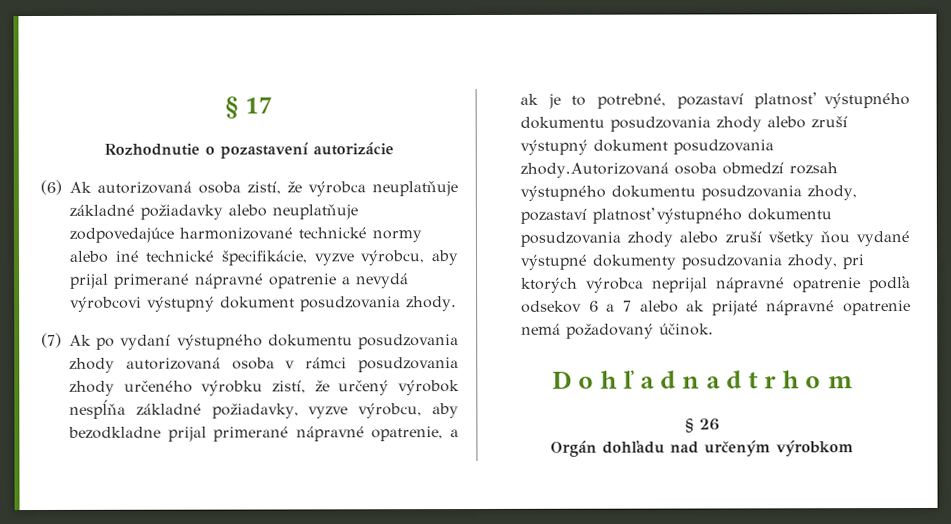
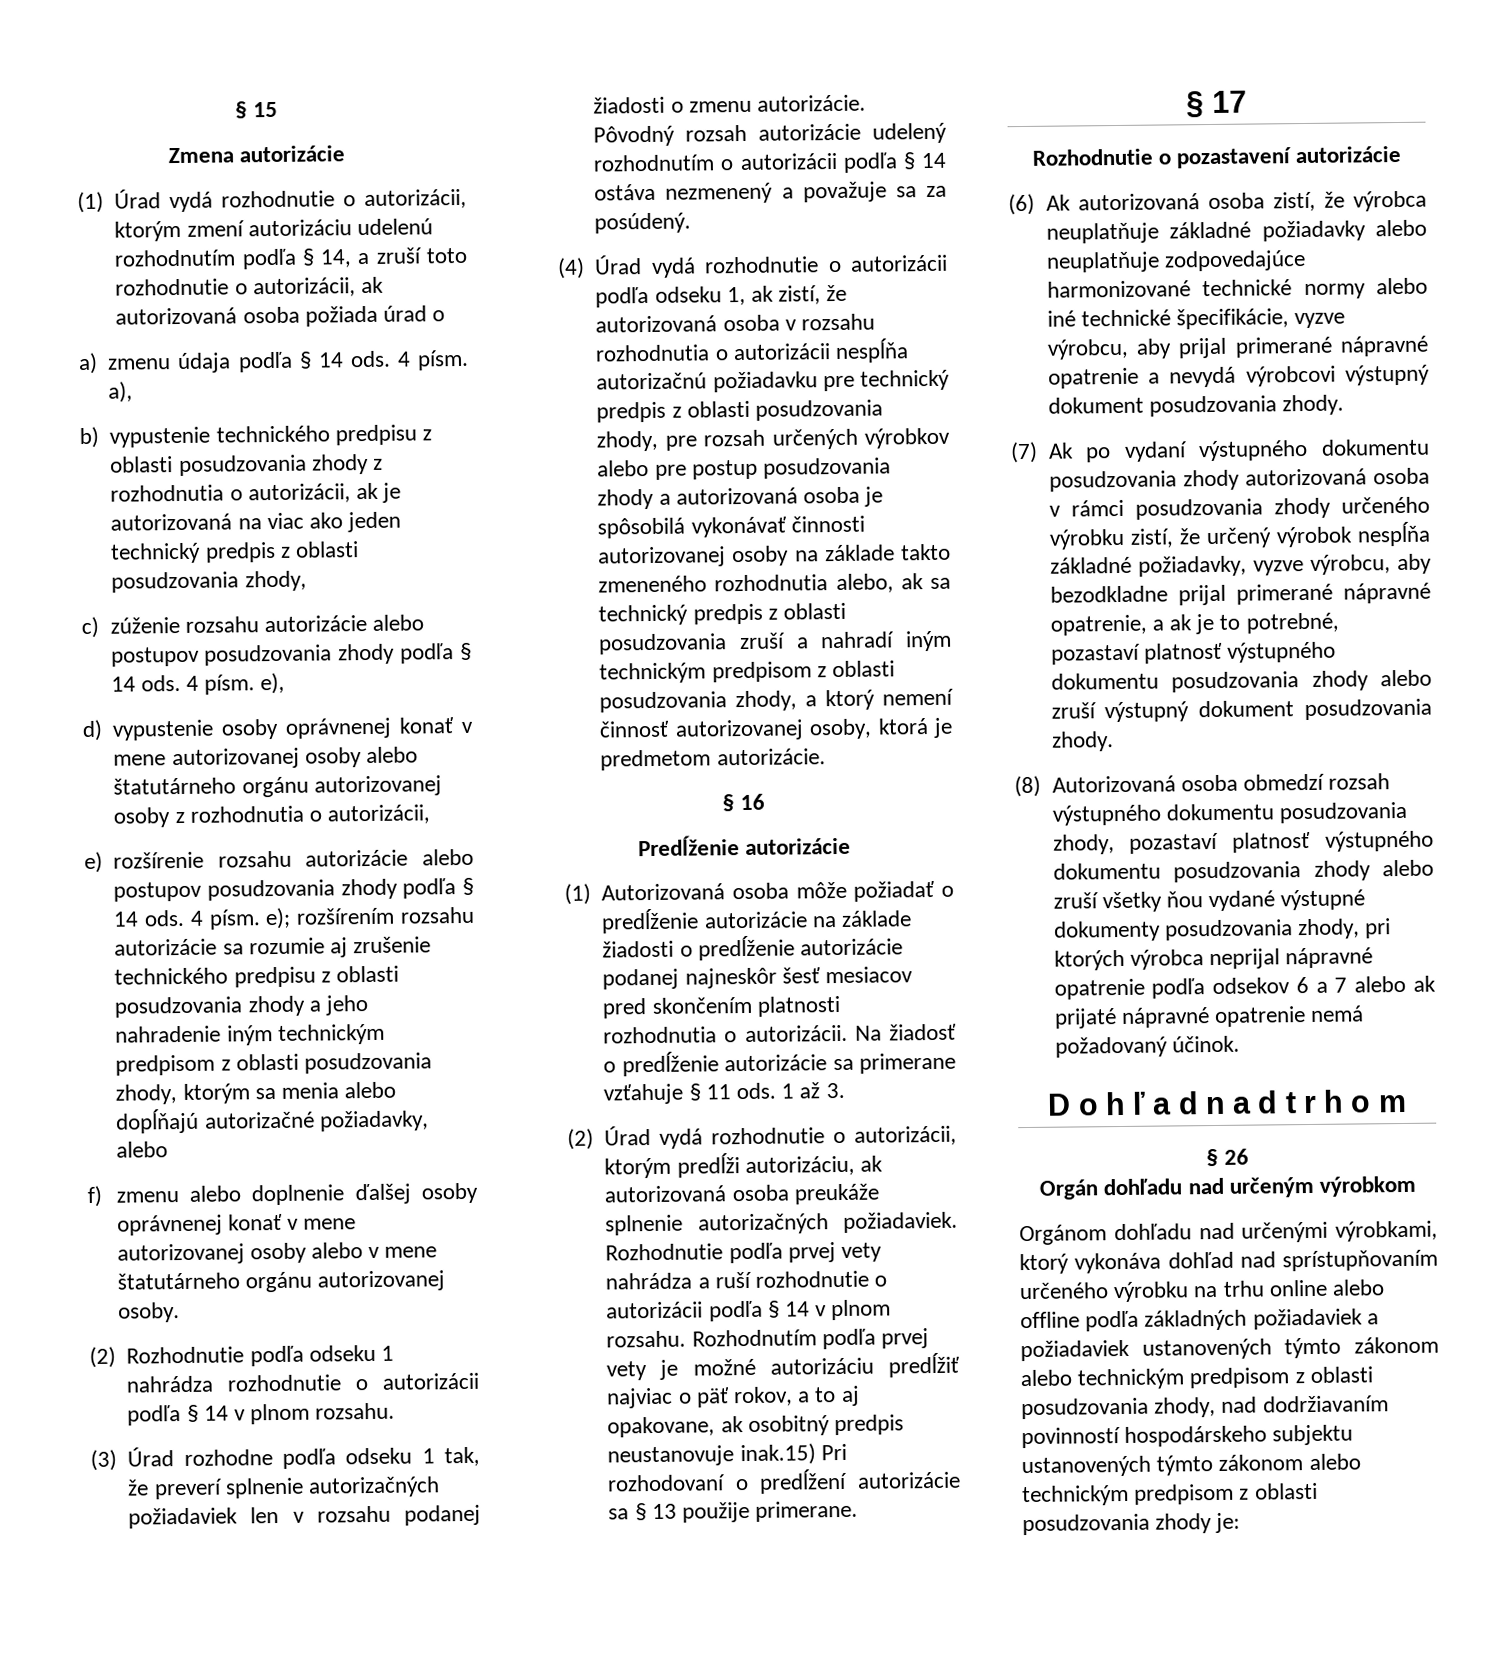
+ § 15
+ Zmena autorizácie
+ (1) Úrad vydá rozhodnutie o autorizácii, ktorým zmení autorizáciu udelenú rozhodnutím podľa § 14, a zruší toto rozhodnutie o autorizácii, ak autorizovaná osoba požiada úrad o
+ a) zmenu údaja podľa § 14 ods. 4 písm. a),
+ b) vypustenie technického predpisu z oblasti posudzovania zhody z rozhodnutia o autorizácii, ak je autorizovaná na viac ako jeden technický predpis z oblasti posudzovania zhody,
+ c) zúženie rozsahu autorizácie alebo postupov posudzovania zhody podľa § 14 ods. 4 písm. e),
+ d) vypustenie osoby oprávnenej konať v mene autorizovanej osoby alebo štatutárneho orgánu autorizovanej osoby z rozhodnutia o autorizácii,
+ e) rozšírenie rozsahu autorizácie alebo postupov posudzovania zhody podľa § 14 ods. 4 písm. e); rozšírením rozsahu autorizácie sa rozumie aj zrušenie technického predpisu z oblasti posudzovania zhody a jeho nahradenie iným technickým predpisom z oblasti posudzovania zhody, ktorým sa menia alebo dopĺňajú autorizačné požiadavky, alebo
+ f) zmenu alebo doplnenie ďalšej osoby oprávnenej konať v mene autorizovanej osoby alebo v mene štatutárneho orgánu autorizovanej osoby.
+ (2) Rozhodnutie podľa odseku 1 nahrádza rozhodnutie o autorizácii podľa § 14 v plnom rozsahu.
+ (3) Úrad rozhodne podľa odseku 1 tak, že preverí splnenie autorizačných požiadaviek len v rozsahu podanej žiadosti o zmenu autorizácie. Pôvodný rozsah autorizácie udelený rozhodnutím o autorizácii podľa § 14 ostáva nezmenený a považuje sa za posúdený.
+ (4) Úrad vydá rozhodnutie o autorizácii podľa odseku 1, ak zistí, že autorizovaná osoba v rozsahu rozhodnutia o autorizácii nespĺňa autorizačnú požiadavku pre technický predpis z oblasti posudzovania zhody, pre rozsah určených výrobkov alebo pre postup posudzovania zhody a autorizovaná osoba je spôsobilá vykonávať činnosti autorizovanej osoby na základe takto zmeneného rozhodnutia alebo, ak sa technický predpis z oblasti posudzovania zruší a nahradí iným technickým predpisom z oblasti posudzovania zhody, a ktorý nemení činnosť autorizovanej osoby, ktorá je predmetom autorizácie.
+ § 16
+ Predĺženie autorizácie
+ (1) Autorizovaná osoba môže požiadať o predĺženie autorizácie na základe žiadosti o predĺženie autorizácie podanej najneskôr šesť mesiacov pred skončením platnosti rozhodnutia o autorizácii. Na žiadosť o predĺženie autorizácie sa primerane vzťahuje § 11 ods. 1 až 3.
+ (2) Úrad vydá rozhodnutie o autorizácii, ktorým predĺži autorizáciu, ak autorizovaná osoba preukáže splnenie autorizačných požiadaviek. Rozhodnutie podľa prvej vety nahrádza a ruší rozhodnutie o autorizácii podľa § 14 v plnom rozsahu. Rozhodnutím podľa prvej vety je možné autorizáciu predĺžiť najviac o päť rokov, a to aj opakovane, ak osobitný predpis neustanovuje inak.15) Pri rozhodovaní o predĺžení autorizácie sa § 13 použije primerane.
- (7) Ak po vydaní výstupného dokumentu posudzovania zhody autorizovaná osoba v rámci posudzovania zhody určeného výrobku zistí, že určený výrobok nespĺňa základné požiadavky, vyzve výrobcu, aby bezodkladne prijal primerané nápravné opatrenie, a ak je to potrebné, pozastaví platnosť výstupného dokumentu posudzovania zhody alebo zruší výstupný dokument posudzovania zhody.Autorizovaná osoba obmedzí rozsah výstupného dokumentu posudzovania zhody, pozastaví platnosť výstupného dokumentu posudzovania zhody alebo zruší všetky ňou vydané výstupné dokumenty posudzovania zhody, pri ktorých výrobca neprijal nápravné opatrenie podľa odsekov 6 a 7 alebo ak prijaté nápravné opatrenie nemá požadovaný účinok.
+ (7) Ak po vydaní výstupného dokumentu posudzovania zhody autorizovaná osoba v rámci posudzovania zhody určeného výrobku zistí, že určený výrobok nespĺňa základné požiadavky, vyzve výrobcu, aby bezodkladne prijal primerané nápravné opatrenie, a ak je to potrebné, pozastaví platnosť výstupného dokumentu posudzovania zhody alebo zruší výstupný dokument posudzovania zhody.
+ (8) Autorizovaná osoba obmedzí rozsah výstupného dokumentu posudzovania zhody, pozastaví platnosť výstupného dokumentu posudzovania zhody alebo zruší všetky ňou vydané výstupné dokumenty posudzovania zhody, pri ktorých výrobca neprijal nápravné opatrenie podľa odsekov 6 a 7 alebo ak prijaté nápravné opatrenie nemá požadovaný účinok.
+ Orgánom dohľadu nad určenými výrobkami, ktorý vykonáva dohľad nad sprístupňovaním určeného výrobku na trhu online alebo offline podľa základných požiadaviek a požiadaviek ustanovených týmto zákonom alebo technickým predpisom z oblasti posudzovania zhody, nad dodržiavaním povinností hospodárskeho subjektu ustanovených týmto zákonom alebo technickým predpisom z oblasti posudzovania zhody je:

